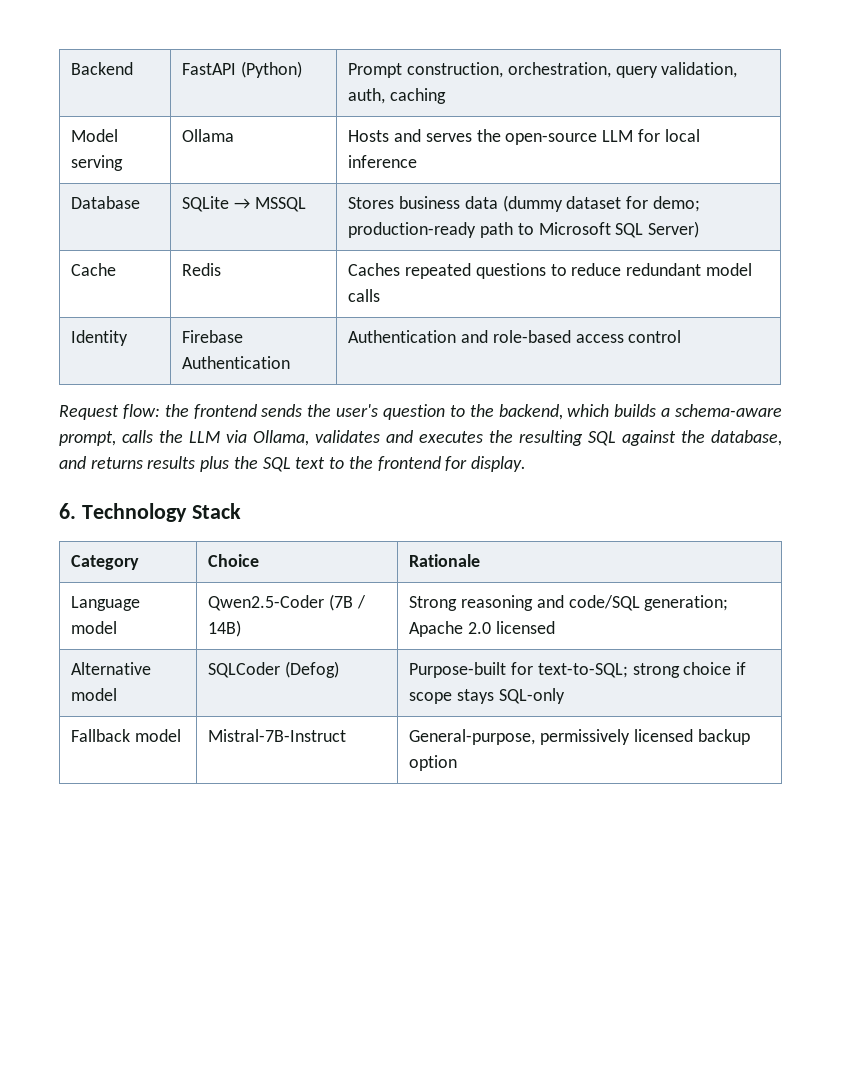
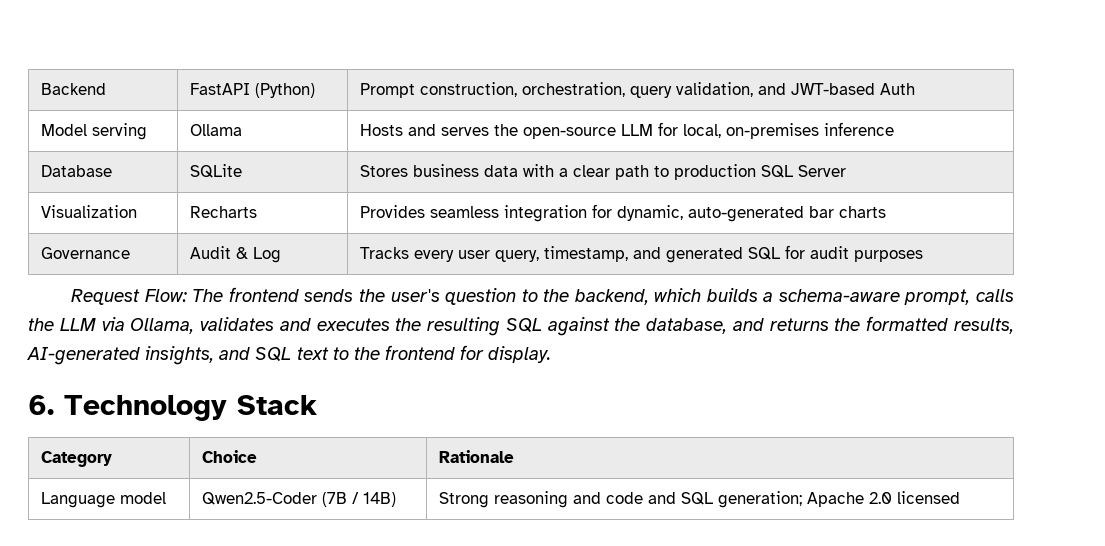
- Backend | FastAPI (Python) | Prompt construction, orchestration, query validation, auth, caching
+ Backend | FastAPI (Python) | Prompt construction, orchestration, query validation, and JWT-based Auth
- Model serving | Ollama | Hosts and serves the open-source LLM for local inference
+ Model serving | Ollama | Hosts and serves the open-source LLM for local, on-premises inference
- Database | SQLite → MSSQL | Stores business data (dummy dataset for demo; production-ready path to Microsoft SQL Server)
- Cache | Redis | Caches repeated questions to reduce redundant model calls
- Identity | Firebase Authentication | Authentication and role-based access control
+ Database | SQLite | Stores business data with a clear path to production SQL Server
+ Visualization | Recharts | Provides seamless integration for dynamic, auto-generated bar charts
+ Governance | Audit & Log | Tracks every user query, timestamp, and generated SQL for audit purposes
- Request flow: the frontend sends the user's question to the backend, which builds a schema-aware prompt, calls the LLM via Ollama, validates and executes the resulting SQL against the database, and returns results plus the SQL text to the frontend for display.
+ Request Flow: The frontend sends the user's question to the backend, which builds a schema-aware prompt, calls the LLM via Ollama, validates and executes the resulting SQL against the database, and returns the formatted results, AI-generated insights, and SQL text to the frontend for display.
- Language model | Qwen2.5-Coder (7B / 14B) | Strong reasoning and code/SQL generation; Apache 2.0 licensed
+ Language model | Qwen2.5-Coder (7B / 14B) | Strong reasoning and code and SQL generation; Apache 2.0 licensed
- Alternative model | SQLCoder (Defog) | Purpose-built for text-to-SQL; strong choice if scope stays SQL-only
- Fallback model | Mistral-7B-Instruct | General-purpose, permissively licensed backup option

